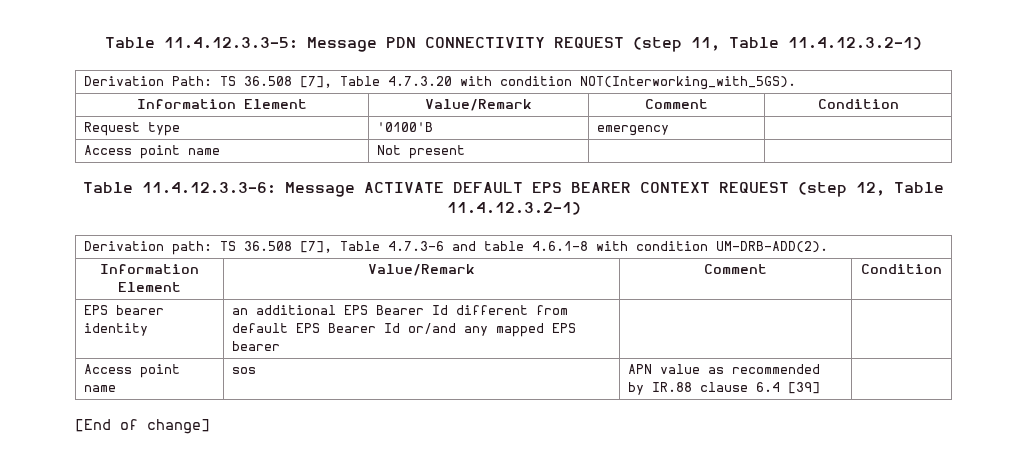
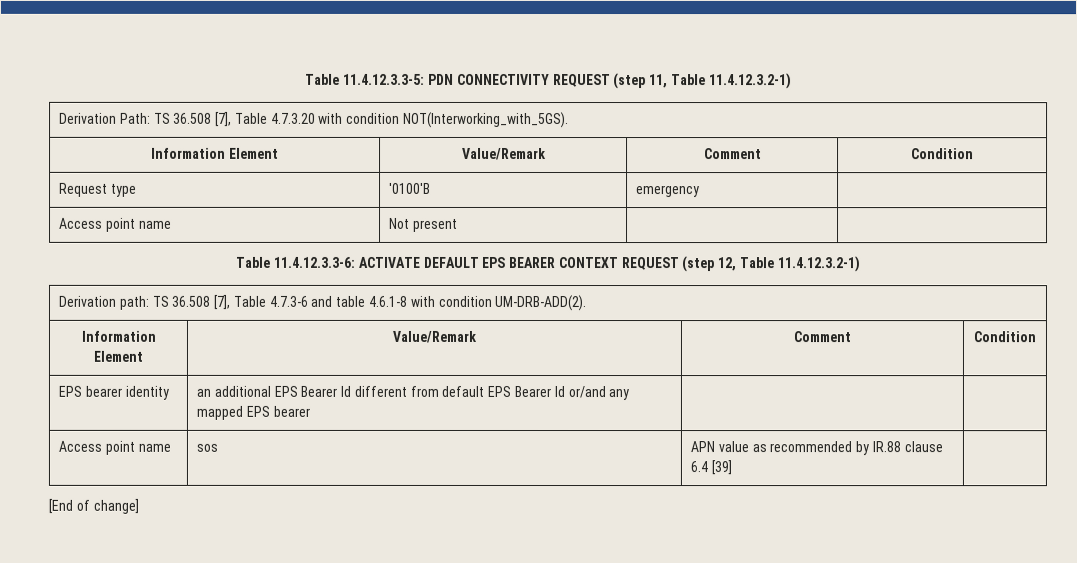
- Table 11.4.12.3.3-5: Message PDN CONNECTIVITY REQUEST (step 11, Table 11.4.12.3.2-1)
+ Table 11.4.12.3.3-5: PDN CONNECTIVITY REQUEST (step 11, Table 11.4.12.3.2-1)
- Table 11.4.12.3.3-6: Message ACTIVATE DEFAULT EPS BEARER CONTEXT REQUEST (step 12, Table 11.4.12.3.2-1)
+ Table 11.4.12.3.3-6: ACTIVATE DEFAULT EPS BEARER CONTEXT REQUEST (step 12, Table 11.4.12.3.2-1)

